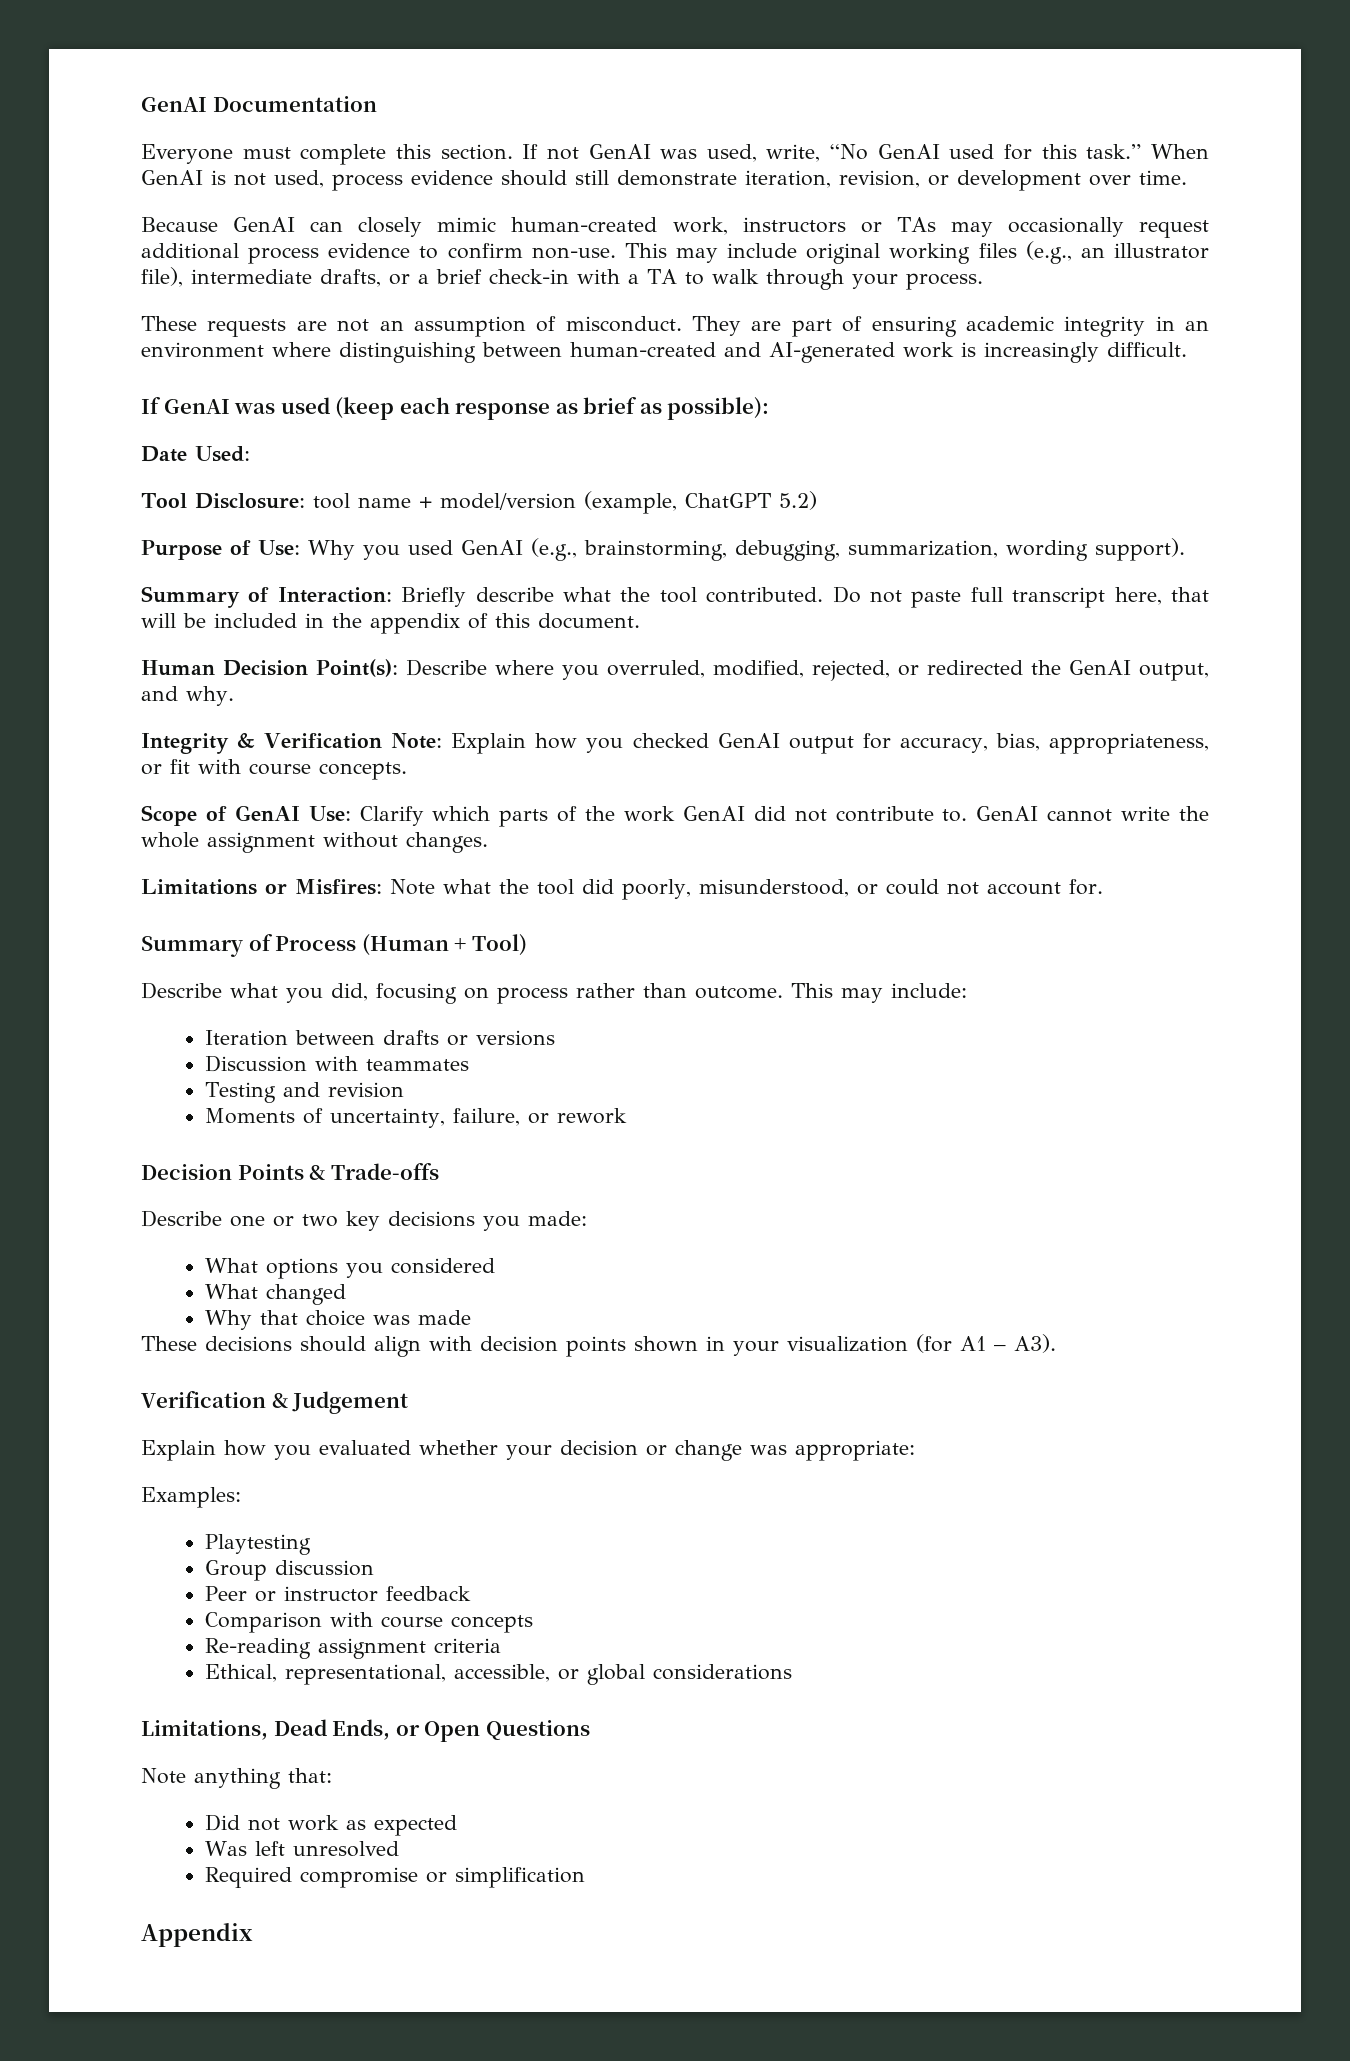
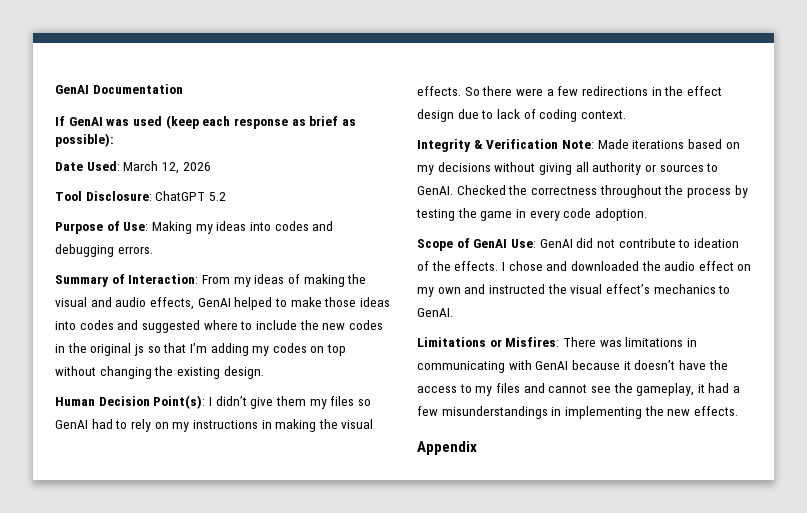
- Everyone must complete this section. If not GenAI was used, write, “No GenAI used for this task.” When GenAI is not used, process evidence should still demonstrate iteration, revision, or development over time.
- Because GenAI can closely mimic human-created work, instructors or TAs may occasionally request additional process evidence to confirm non-use. This may include original working files (e.g., an illustrator file), intermediate drafts, or a brief check-in with a TA to walk through your process.
- These requests are not an assumption of misconduct. They are part of ensuring academic integrity in an environment where distinguishing between human-created and AI-generated work is increasingly difficult.
- Date Used:
+ Date Used: March 12, 2026
- Tool Disclosure: tool name + model/version (example, ChatGPT 5.2)
- Purpose of Use: Why you used GenAI (e.g., brainstorming, debugging, summarization, wording support).
- Summary of Interaction: Briefly describe what the tool contributed. Do not paste full transcript here, that will be included in the appendix of this document.
- Human Decision Point(s): Describe where you overruled, modified, rejected, or redirected the GenAI output, and why.
- Integrity & Verification Note: Explain how you checked GenAI output for accuracy, bias, appropriateness, or fit with course concepts.
- Scope of GenAI Use: Clarify which parts of the work GenAI did not contribute to. GenAI cannot write the whole assignment without changes.
- Limitations or Misfires: Note what the tool did poorly, misunderstood, or could not account for.
- Summary of Process (Human + Tool)
- Describe what you did, focusing on process rather than outcome. This may include:
- Iteration between drafts or versions
- Discussion with teammates
- Testing and revision
- Moments of uncertainty, failure, or rework
- Decision Points & Trade-offs
- Describe one or two key decisions you made:
- What options you considered
- What changed
- Why that choice was made
- These decisions should align with decision points shown in your visualization (for A1 – A3).
- Verification & Judgement
- Explain how you evaluated whether your decision or change was appropriate:
- Examples:
- Playtesting
- Group discussion
- Peer or instructor feedback
- Comparison with course concepts
- Re-reading assignment criteria
- Ethical, representational, accessible, or global considerations
- Limitations, Dead Ends, or Open Questions
- Note anything that:
- Did not work as expected
- Was left unresolved
- Required compromise or simplification
+ Tool Disclosure: ChatGPT 5.2
+ Purpose of Use: Making my ideas into codes and debugging errors.
+ Summary of Interaction: From my ideas of making the visual and audio effects, GenAI helped to make those ideas into codes and suggested where to include the new codes in the original js so that I’m adding my codes on top without changing the existing design.
+ Human Decision Point(s): I didn’t give them my files so GenAI had to rely on my instructions in making the visual effects. So there were a few redirections in the effect design due to lack of coding context.
+ Integrity & Verification Note: Made iterations based on my decisions without giving all authority or sources to GenAI. Checked the correctness throughout the process by testing the game in every code adoption.
+ Scope of GenAI Use: GenAI did not contribute to ideation of the effects. I chose and downloaded the audio effect on my own and instructed the visual effect’s mechanics to GenAI.
+ Limitations or Misfires: There was limitations in communicating with GenAI because it doesn’t have the access to my files and cannot see the gameplay, it had a few misunderstandings in implementing the new effects.

